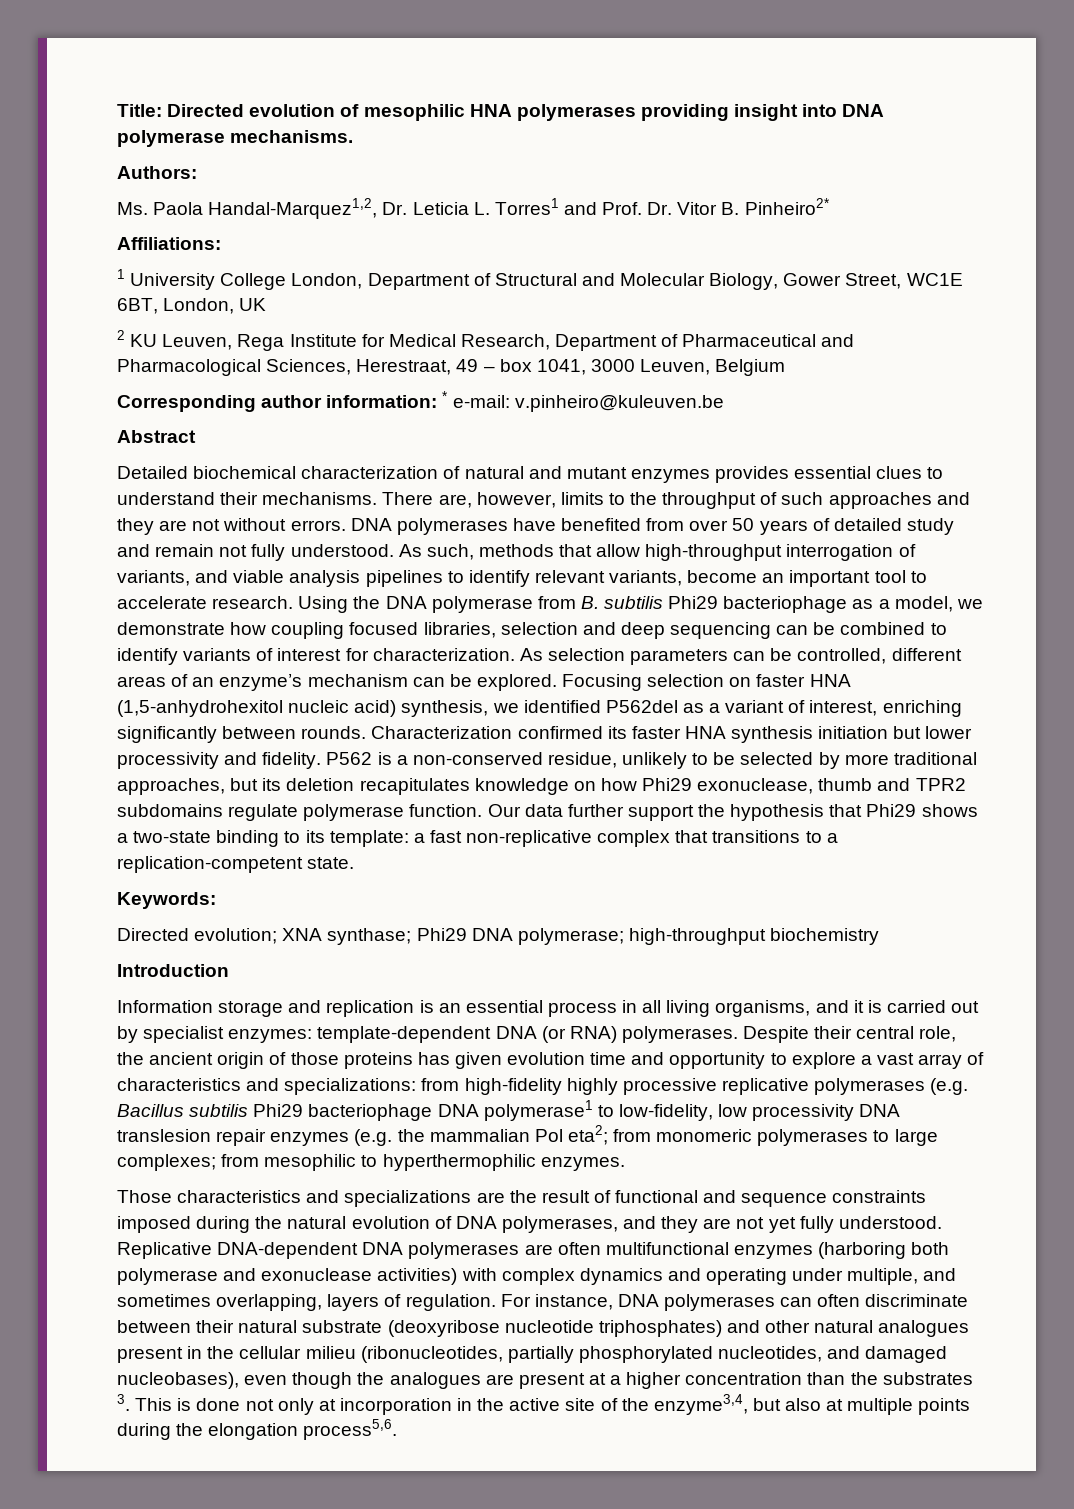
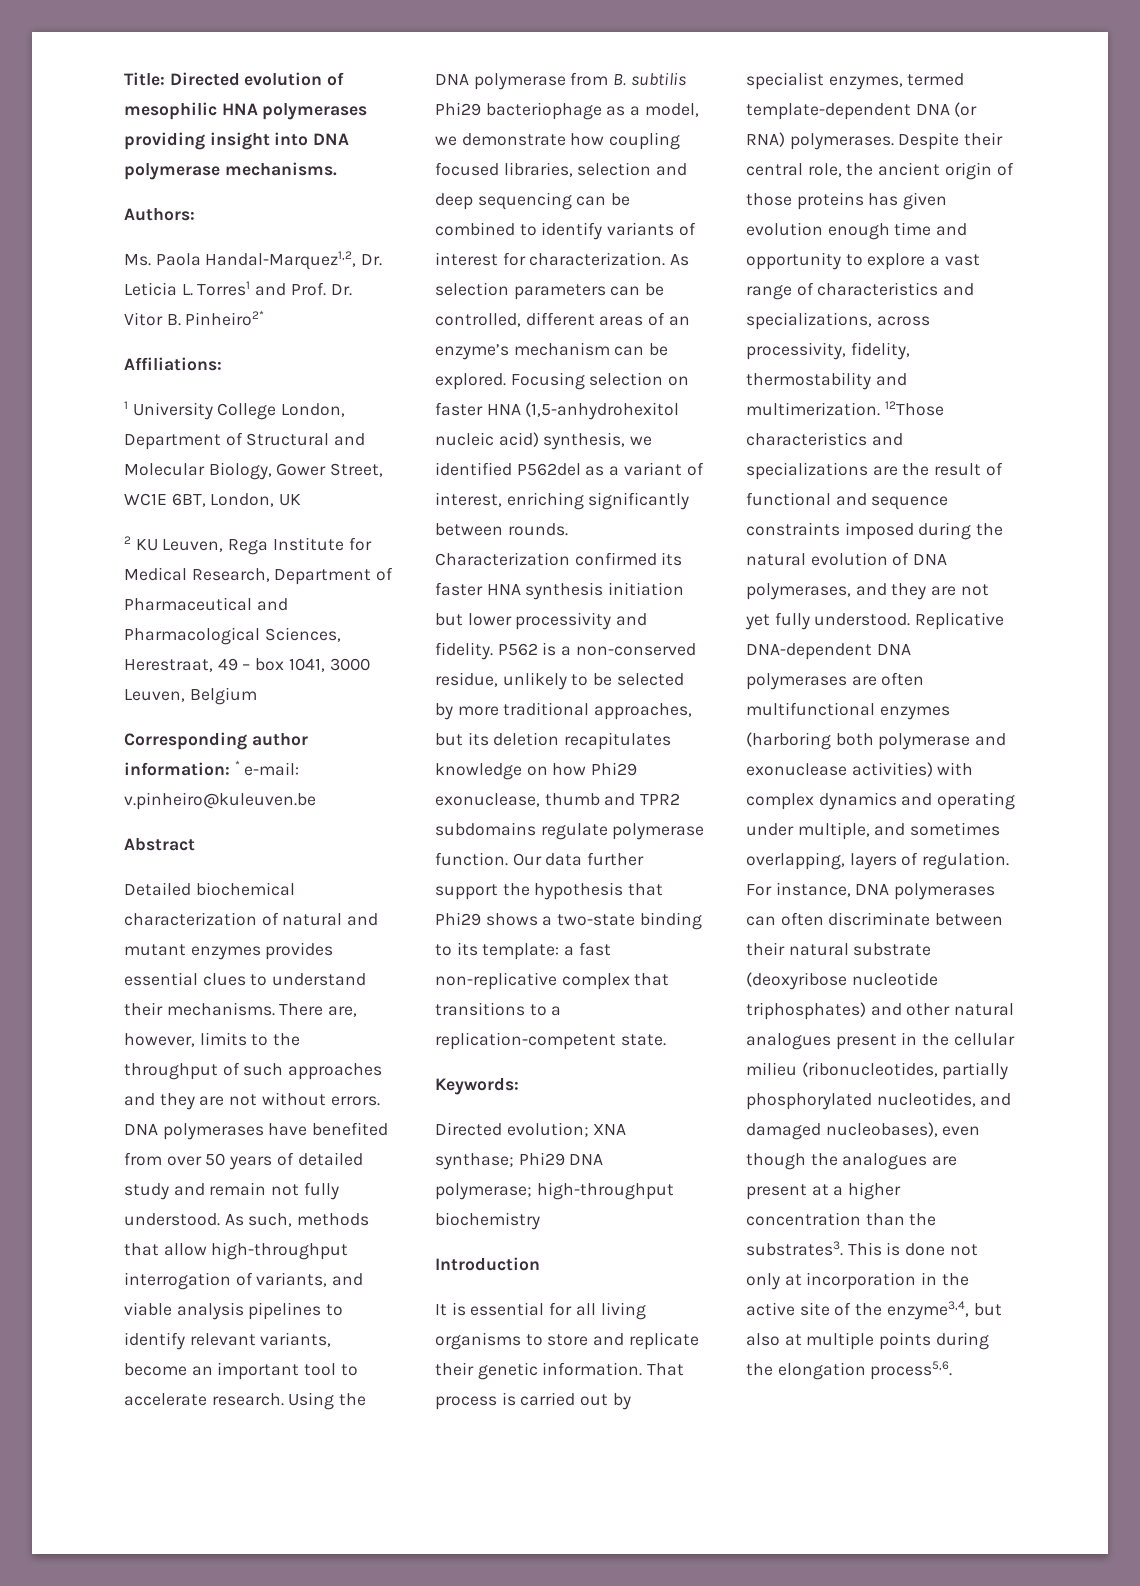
- Information storage and replication is an essential process in all living organisms, and it is carried out by specialist enzymes: template-dependent DNA (or RNA) polymerases.
+ It is essential for all living organisms to store and replicate their genetic information. That process is carried out by specialist enzymes, termed template-dependent DNA (or RNA) polymerases.
- Despite their central role, the ancient origin of those proteins has given evolution time and opportunity to explore a vast array of characteristics and specializations: from high-fidelity highly processive replicative polymerases (e.g. Bacillus subtilis Phi29 bacteriophage DNA polymerase1 to low-fidelity, low processivity DNA translesion repair enzymes (e.g. the mammalian Pol eta2; from monomeric polymerases to large complexes; from mesophilic to hyperthermophilic enzymes.
- Those characteristics and specializations are the result of functional and sequence constraints imposed during the natural evolution of DNA polymerases, and they are not yet fully understood.
+ Despite their central role, the ancient origin of those proteins has given evolution enough time and opportunity to explore a vast range of characteristics and specializations, across processivity, fidelity, thermostability and multimerization. 12Those characteristics and specializations are the result of functional and sequence constraints imposed during the natural evolution of DNA polymerases, and they are not yet fully understood.
- For instance, DNA polymerases can often discriminate between their natural substrate (deoxyribose nucleotide triphosphates) and other natural analogues present in the cellular milieu (ribonucleotides, partially phosphorylated nucleotides, and damaged nucleobases), even though the analogues are present at a higher concentration than the substrates 3. This is done not only at incorporation in the active site of the enzyme3,4, but also at multiple points during the elongation process5,6.
+ For instance, DNA polymerases can often discriminate between their natural substrate (deoxyribose nucleotide triphosphates) and other natural analogues present in the cellular milieu (ribonucleotides, partially phosphorylated nucleotides, and damaged nucleobases), even though the analogues are present at a higher concentration than the substrates3. This is done not only at incorporation in the active site of the enzyme3,4, but also at multiple points during the elongation process5,6.

